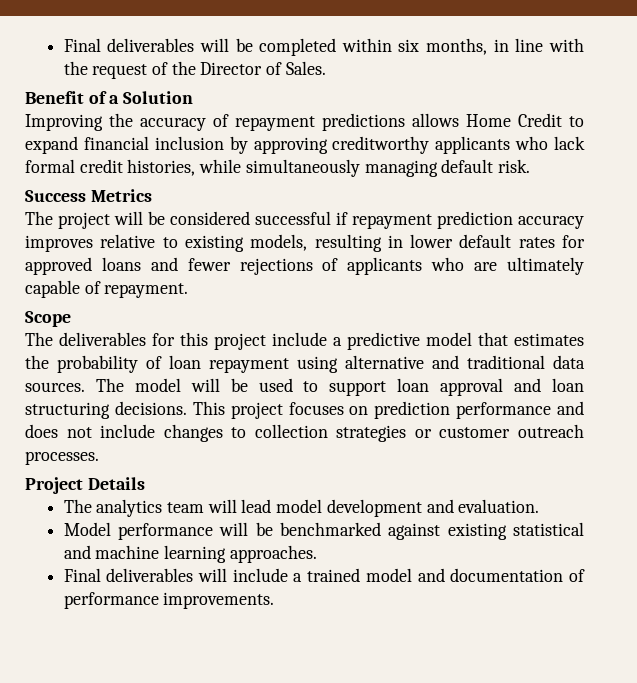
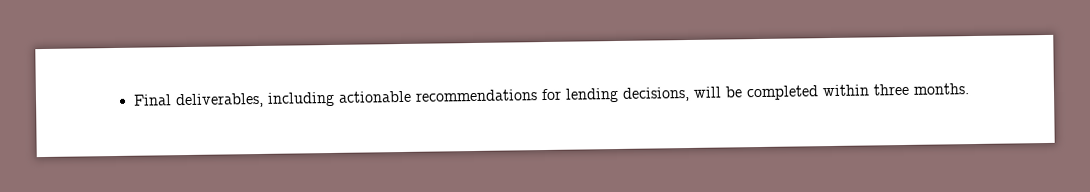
- Final deliverables will be completed within six months, in line with the request of the Director of Sales.
- Benefit of a Solution
- Improving the accuracy of repayment predictions allows Home Credit to expand financial inclusion by approving creditworthy applicants who lack formal credit histories, while simultaneously managing default risk.
- Success Metrics
- The project will be considered successful if repayment prediction accuracy improves relative to existing models, resulting in lower default rates for approved loans and fewer rejections of applicants who are ultimately capable of repayment.
- Scope
- The deliverables for this project include a predictive model that estimates the probability of loan repayment using alternative and traditional data sources. The model will be used to support loan approval and loan structuring decisions. This project focuses on prediction performance and does not include changes to collection strategies or customer outreach processes.
- Project Details
- The analytics team will lead model development and evaluation.
- Model performance will be benchmarked against existing statistical and machine learning approaches.
- Final deliverables will include a trained model and documentation of performance improvements.
+ Final deliverables, including actionable recommendations for lending decisions, will be completed within three months.

